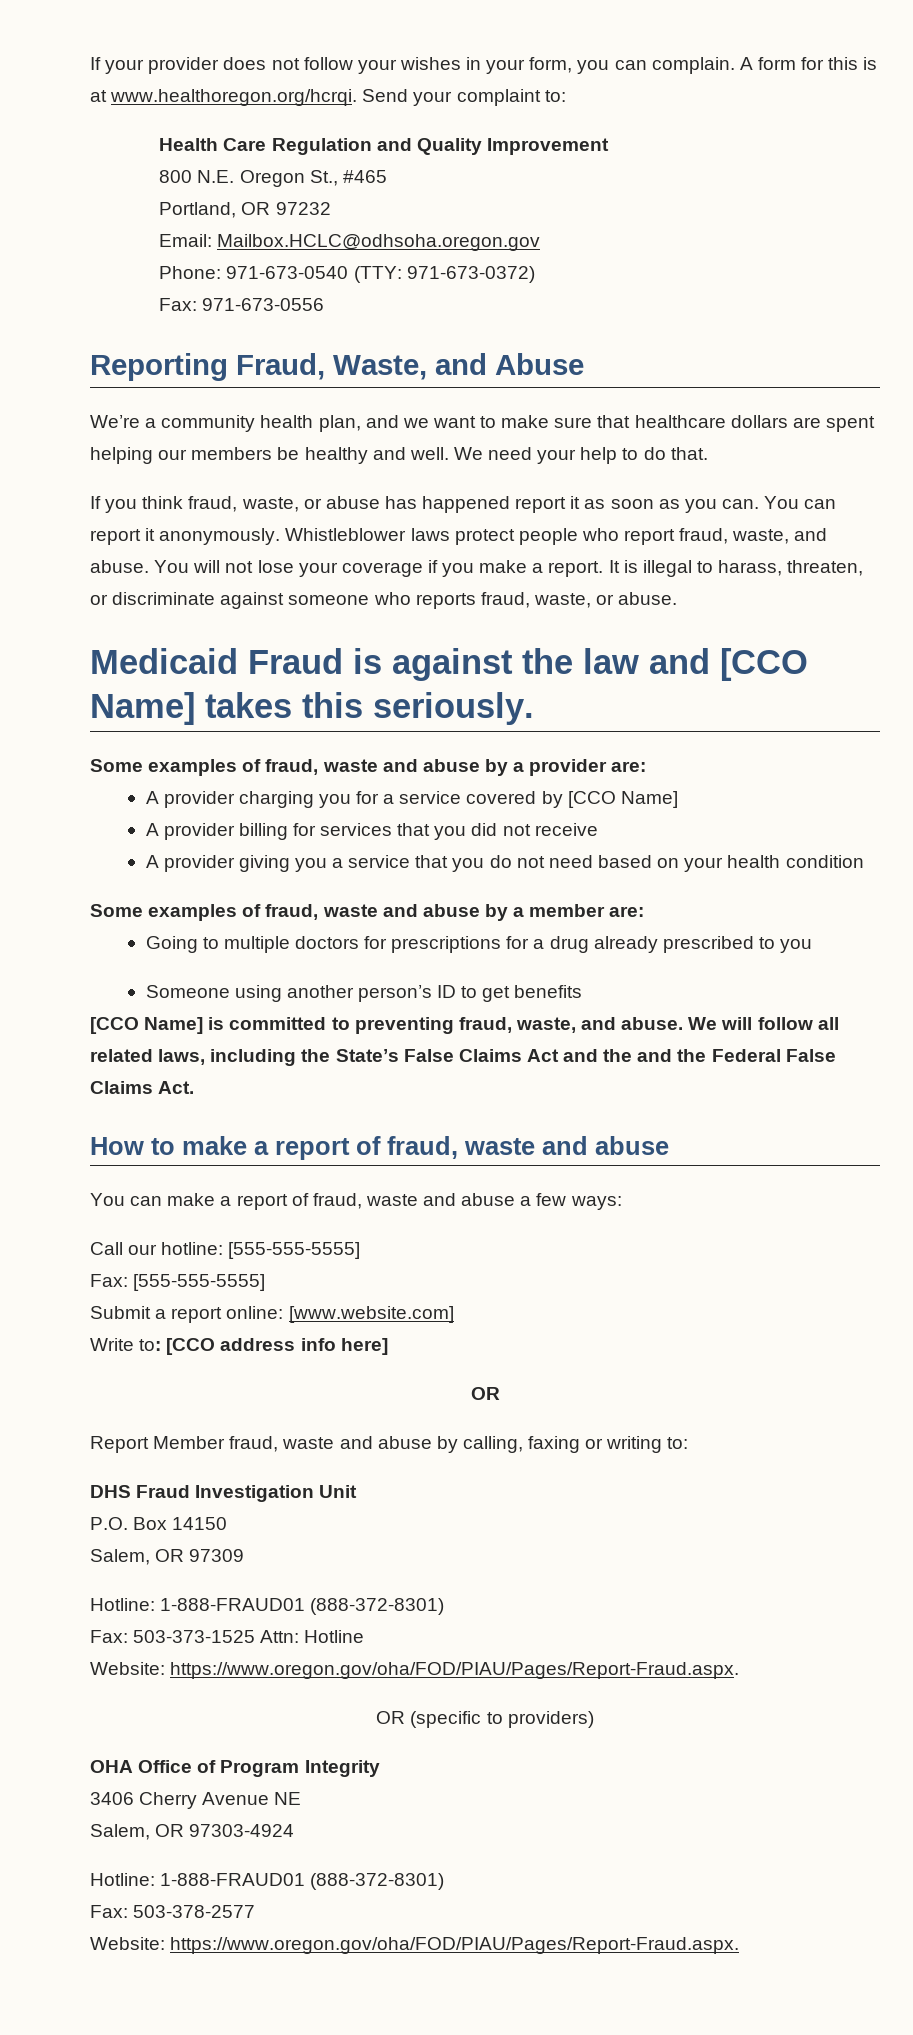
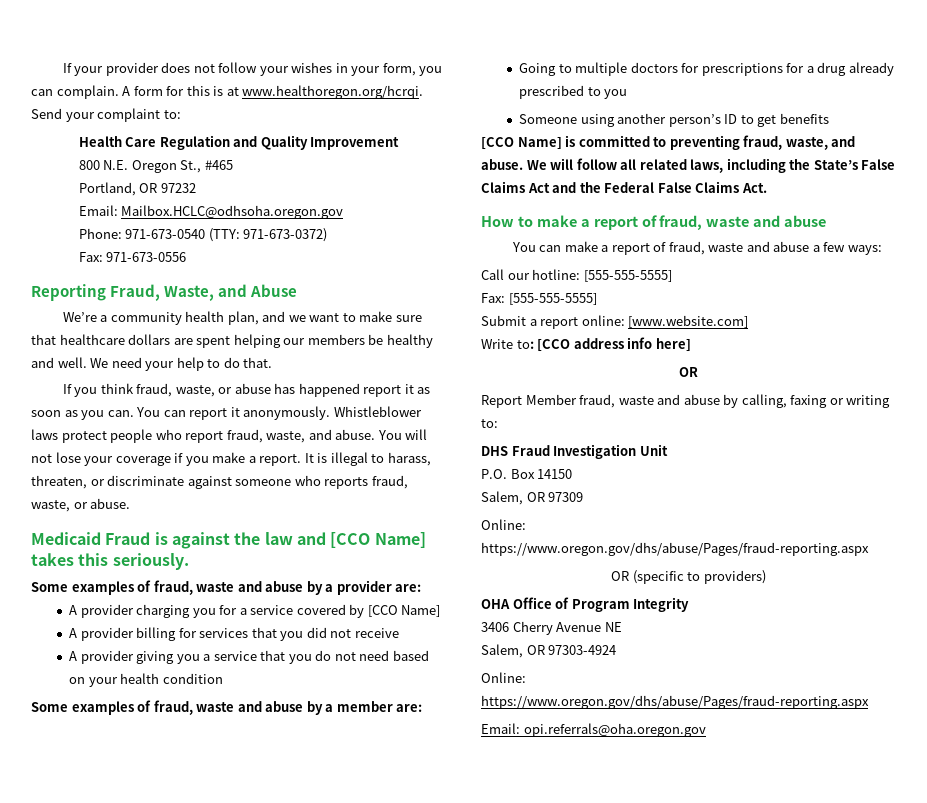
- We will follow all related laws, including the State’s False Claims Act and the and the Federal False Claims Act.
+ We will follow all related laws, including the State’s False Claims Act and the Federal False Claims Act.
  Salem, OR 97309
- Hotline: 1-888-FRAUD01 (888-372-8301)
- Fax: 503-373-1525 Attn: Hotline
- Website: https://www.oregon.gov/oha/FOD/PIAU/Pages/Report-Fraud.aspx.
+ Online: https://www.oregon.gov/dhs/abuse/Pages/fraud-reporting.aspx
  Salem, OR 97303-4924
- Hotline: 1-888-FRAUD01 (888-372-8301)
- Fax: 503-378-2577
- Website: https://www.oregon.gov/oha/FOD/PIAU/Pages/Report-Fraud.aspx.
+ Online: https://www.oregon.gov/dhs/abuse/Pages/fraud-reporting.aspx
+ Email: opi.referrals@oha.oregon.gov

